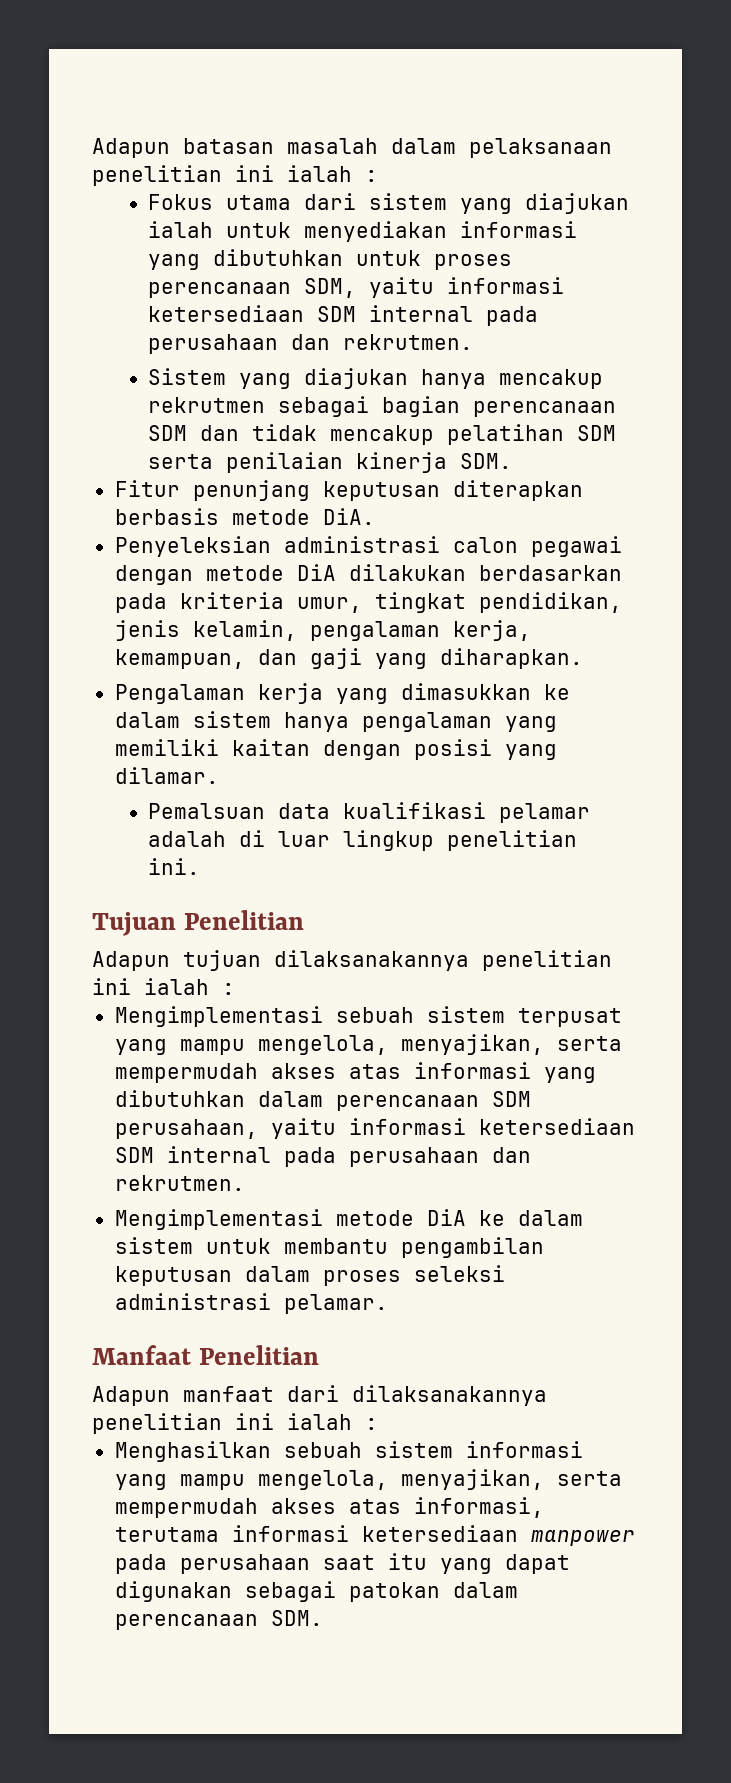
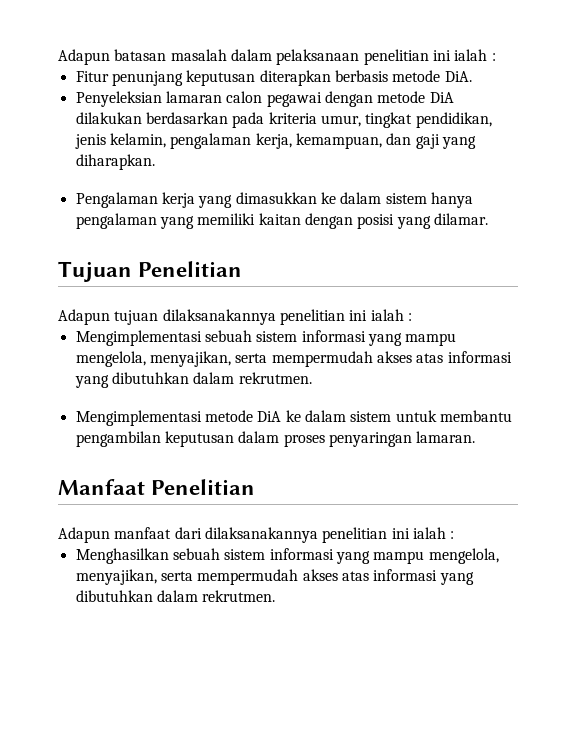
- Fokus utama dari sistem yang diajukan ialah untuk menyediakan informasi yang dibutuhkan untuk proses perencanaan SDM, yaitu informasi ketersediaan SDM internal pada perusahaan dan rekrutmen.
- Sistem yang diajukan hanya mencakup rekrutmen sebagai bagian perencanaan SDM dan tidak mencakup pelatihan SDM serta penilaian kinerja SDM.
- Penyeleksian administrasi calon pegawai dengan metode DiA dilakukan berdasarkan pada kriteria umur, tingkat pendidikan, jenis kelamin, pengalaman kerja, kemampuan, dan gaji yang diharapkan.
+ Penyeleksian lamaran calon pegawai dengan metode DiA dilakukan berdasarkan pada kriteria umur, tingkat pendidikan, jenis kelamin, pengalaman kerja, kemampuan, dan gaji yang diharapkan.
- Pemalsuan data kualifikasi pelamar adalah di luar lingkup penelitian ini.
- Mengimplementasi sebuah sistem terpusat yang mampu mengelola, menyajikan, serta mempermudah akses atas informasi yang dibutuhkan dalam perencanaan SDM perusahaan, yaitu informasi ketersediaan SDM internal pada perusahaan dan rekrutmen.
+ Mengimplementasi sebuah sistem informasi yang mampu mengelola, menyajikan, serta mempermudah akses atas informasi yang dibutuhkan dalam rekrutmen.
- Mengimplementasi metode DiA ke dalam sistem untuk membantu pengambilan keputusan dalam proses seleksi administrasi pelamar.
+ Mengimplementasi metode DiA ke dalam sistem untuk membantu pengambilan keputusan dalam proses penyaringan lamaran.
- Menghasilkan sebuah sistem informasi yang mampu mengelola, menyajikan, serta mempermudah akses atas informasi, terutama informasi ketersediaan manpower pada perusahaan saat itu yang dapat digunakan sebagai patokan dalam perencanaan SDM.
+ Menghasilkan sebuah sistem informasi yang mampu mengelola, menyajikan, serta mempermudah akses atas informasi yang dibutuhkan dalam rekrutmen.

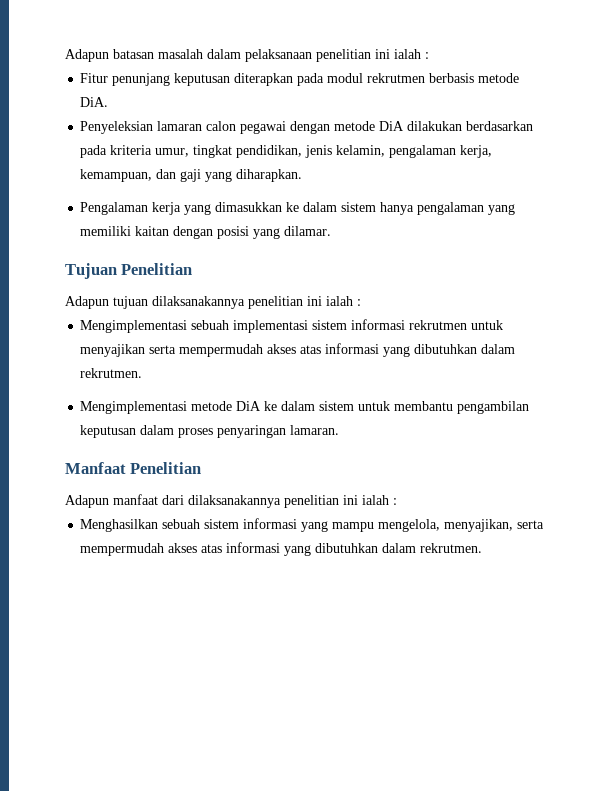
- Fitur penunjang keputusan diterapkan berbasis metode DiA.
+ Fitur penunjang keputusan diterapkan pada modul rekrutmen berbasis metode DiA.
- Mengimplementasi sebuah sistem informasi yang mampu mengelola, menyajikan, serta mempermudah akses atas informasi yang dibutuhkan dalam rekrutmen.
+ Mengimplementasi sebuah implementasi sistem informasi rekrutmen untuk menyajikan serta mempermudah akses atas informasi yang dibutuhkan dalam rekrutmen.

